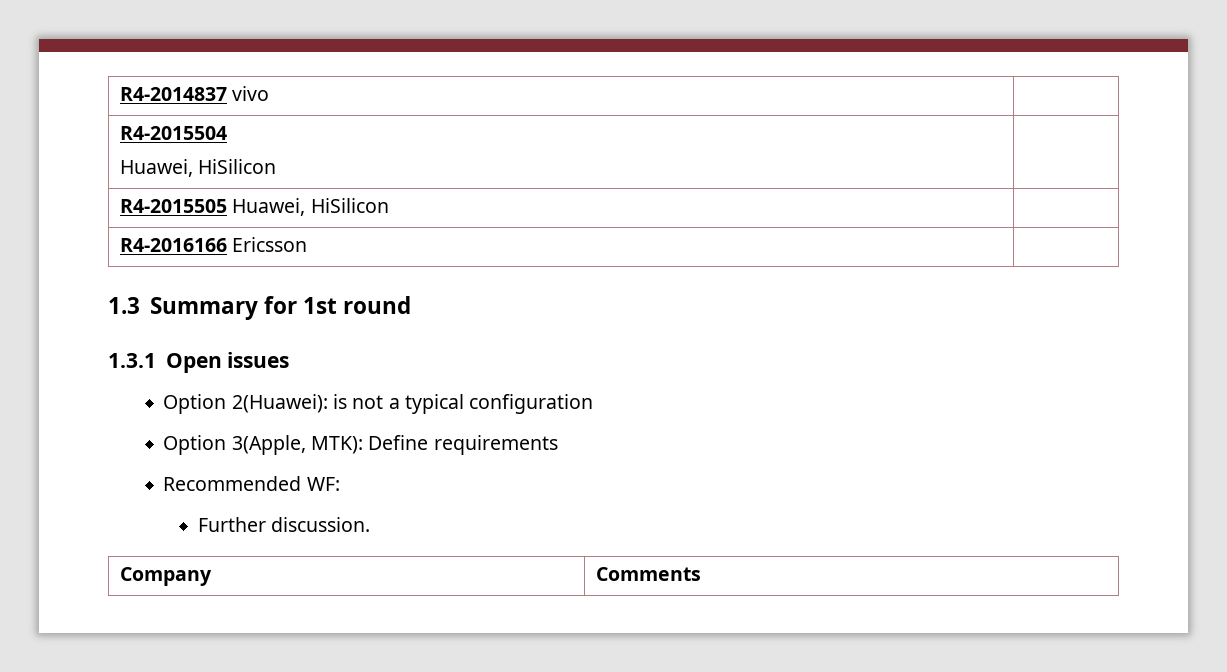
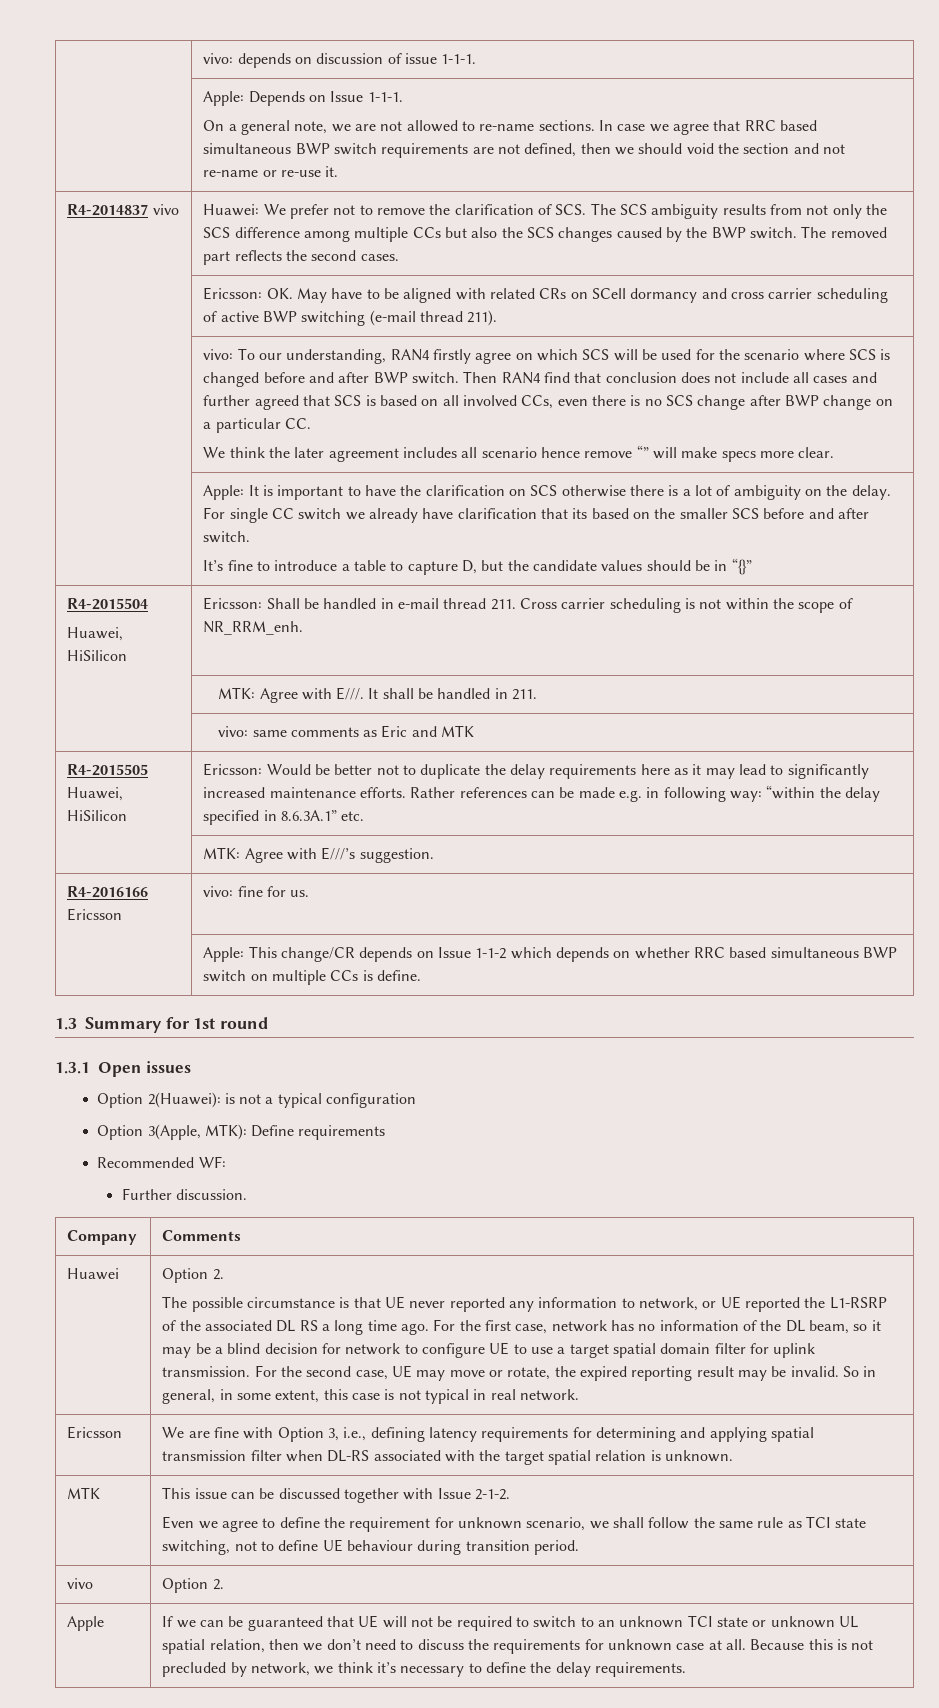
- R4-2014837 vivo |
+ | vivo: depends on discussion of issue 1-1-1.
+ | Apple: Depends on Issue 1-1-1.
+ On a general note, we are not allowed to re-name sections. In case we agree that RRC based simultaneous BWP switch requirements are not defined, then we should void the section and not re-name or re-use it.
+ R4-2014837 vivo | Huawei: We prefer not to remove the clarification of SCS. The SCS ambiguity results from not only the SCS difference among multiple CCs but also the SCS changes caused by the BWP switch. The removed part reflects the second cases.
+ | Ericsson: OK. May have to be aligned with related CRs on SCell dormancy and cross carrier scheduling of active BWP switching (e-mail thread 211).
+ | vivo: To our understanding, RAN4 firstly agree on which SCS will be used for the scenario where SCS is changed before and after BWP switch. Then RAN4 find that conclusion does not include all cases and further agreed that SCS is based on all involved CCs, even there is no SCS change after BWP change on a particular CC.
+ We think the later agreement includes all scenario hence remove “” will make specs more clear.
+ | Apple: It is important to have the clarification on SCS otherwise there is a lot of ambiguity on the delay. For single CC switch we already have clarification that its based on the smaller SCS before and after switch.
+ It’s fine to introduce a table to capture D, but the candidate values should be in “{}”
  R4-2015504
- Huawei, HiSilicon |
- R4-2015505 Huawei, HiSilicon |
- R4-2016166 Ericsson |
+ Huawei, HiSilicon | Ericsson: Shall be handled in e-mail thread 211. Cross carrier scheduling is not within the scope of NR_RRM_enh.
+ | MTK: Agree with E///. It shall be handled in 211.
+ | vivo: same comments as Eric and MTK
+ R4-2015505 Huawei, HiSilicon | Ericsson: Would be better not to duplicate the delay requirements here as it may lead to significantly increased maintenance efforts. Rather references can be made e.g. in following way: “within the delay specified in 8.6.3A.1” etc.
+ | MTK: Agree with E///’s suggestion.
+ R4-2016166 Ericsson | vivo: fine for us.
+ | Apple: This change/CR depends on Issue 1-1-2 which depends on whether RRC based simultaneous BWP switch on multiple CCs is define.
+ Huawei | Option 2.
+ The possible circumstance is that UE never reported any information to network, or UE reported the L1-RSRP of the associated DL RS a long time ago. For the first case, network has no information of the DL beam, so it may be a blind decision for network to configure UE to use a target spatial domain filter for uplink transmission. For the second case, UE may move or rotate, the expired reporting result may be invalid. So in general, in some extent, this case is not typical in real network.
+ Ericsson | We are fine with Option 3, i.e., defining latency requirements for determining and applying spatial transmission filter when DL-RS associated with the target spatial relation is unknown.
+ MTK | This issue can be discussed together with Issue 2-1-2.
+ Even we agree to define the requirement for unknown scenario, we shall follow the same rule as TCI state switching, not to define UE behaviour during transition period.
+ vivo | Option 2.
+ Apple | If we can be guaranteed that UE will not be required to switch to an unknown TCI state or unknown UL spatial relation, then we don’t need to discuss the requirements for unknown case at all. Because this is not precluded by network, we think it’s necessary to define the delay requirements.

